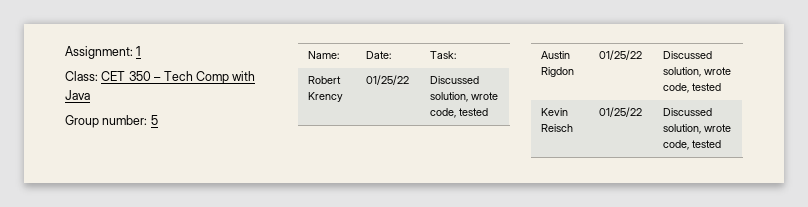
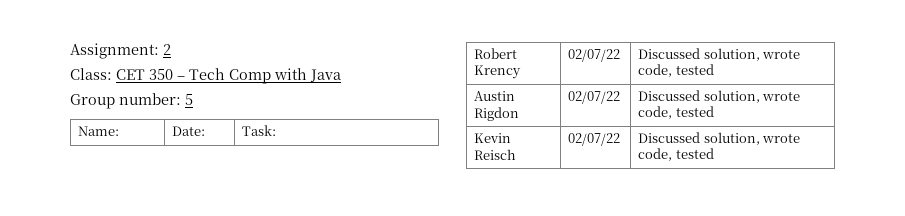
- Assignment: 1
+ Assignment: 2
- Robert Krency | 01/25/22 | Discussed solution, wrote code, tested
+ Robert Krency | 02/07/22 | Discussed solution, wrote code, tested
- Austin Rigdon | 01/25/22 | Discussed solution, wrote code, tested
+ Austin Rigdon | 02/07/22 | Discussed solution, wrote code, tested
- Kevin Reisch | 01/25/22 | Discussed solution, wrote code, tested
+ Kevin Reisch | 02/07/22 | Discussed solution, wrote code, tested

